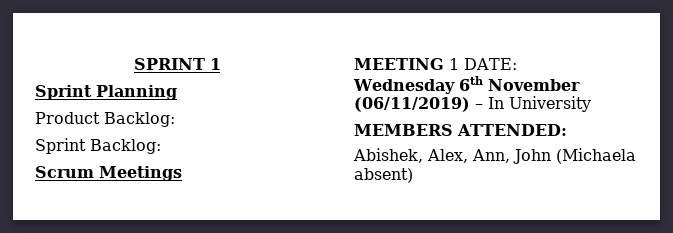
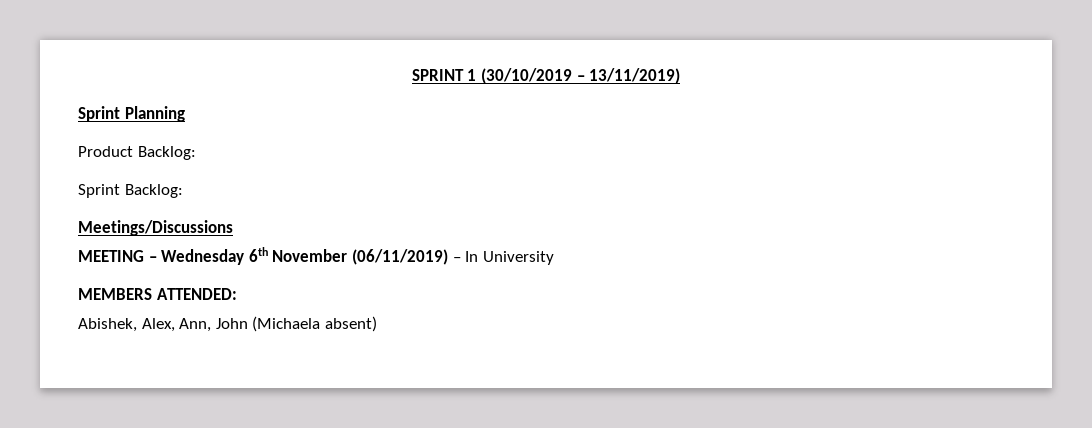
- SPRINT 1
+ SPRINT 1 (30/10/2019 – 13/11/2019)
- Scrum Meetings
+ Meetings/Discussions
- MEETING 1 DATE:
- Wednesday 6th November (06/11/2019) – In University
+ MEETING – Wednesday 6th November (06/11/2019) – In University

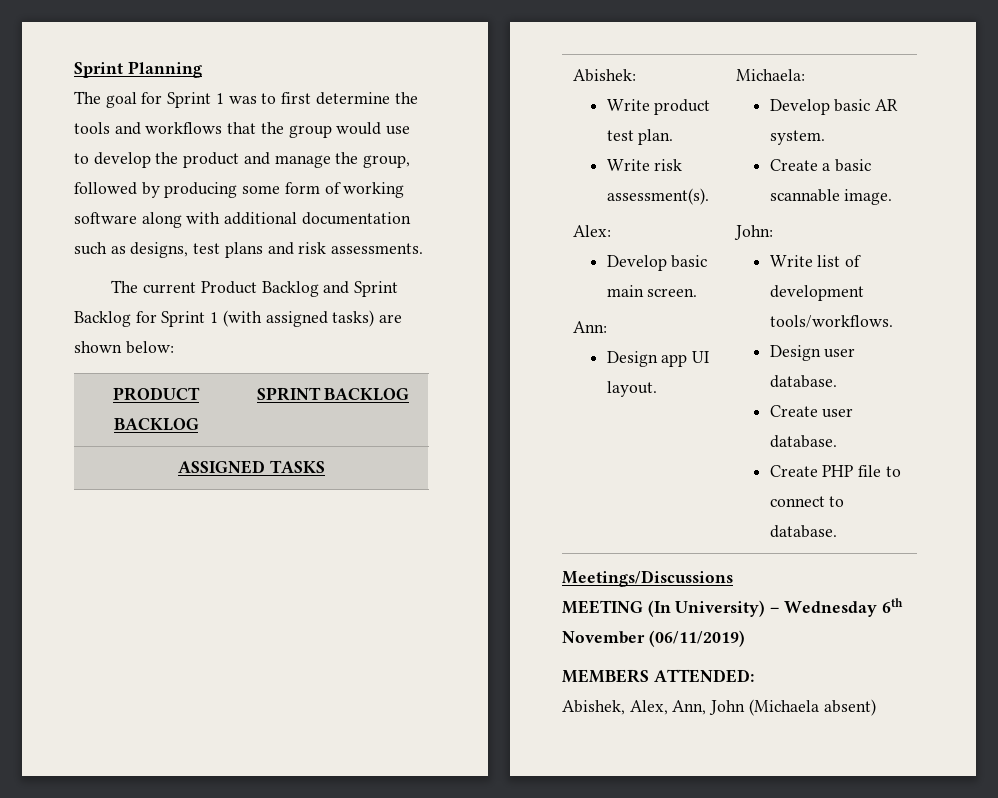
- SPRINT 1 (30/10/2019 – 13/11/2019)
  Sprint Planning
- Product Backlog:
- Sprint Backlog:
+ The goal for Sprint 1 was to first determine the tools and workflows that the group would use to develop the product and manage the group, followed by producing some form of working software along with additional documentation such as designs, test plans and risk assessments.
+ The current Product Backlog and Sprint Backlog for Sprint 1 (with assigned tasks) are shown below:
+ PRODUCT BACKLOG | SPRINT BACKLOG
+ ASSIGNED TASKS
+ Abishek:
+ Write product test plan.
+ Write risk assessment(s).
+ Alex:
+ Develop basic main screen.
+ Ann:
+ Design app UI layout. | Michaela:
+ Develop basic AR system.
+ Create a basic scannable image.
+ John:
+ Write list of development tools/workflows.
+ Design user database.
+ Create user database.
+ Create PHP file to connect to database.
- MEETING – Wednesday 6th November (06/11/2019) – In University
+ MEETING (In University) – Wednesday 6th November (06/11/2019)

